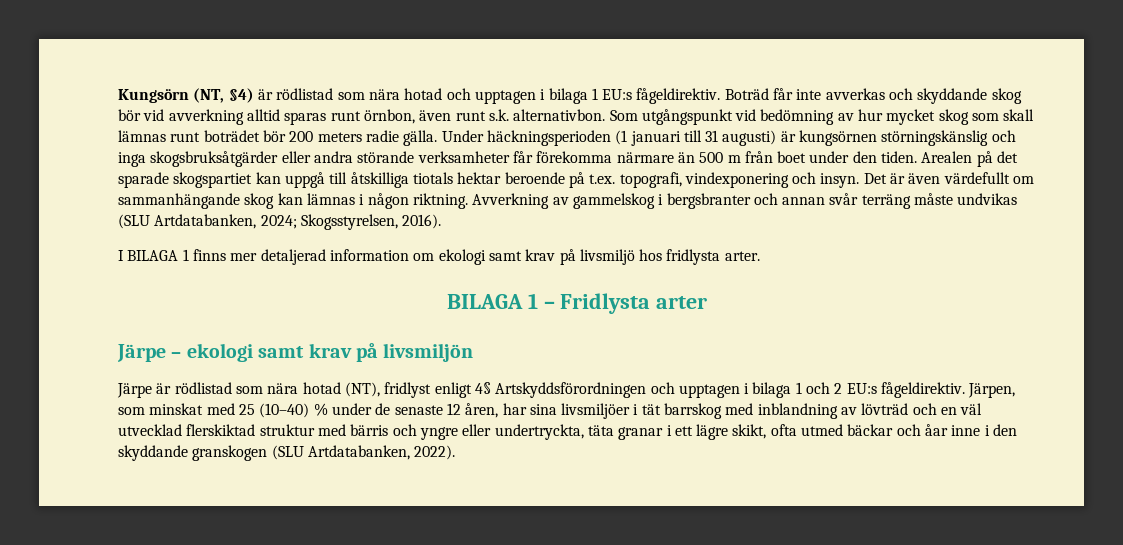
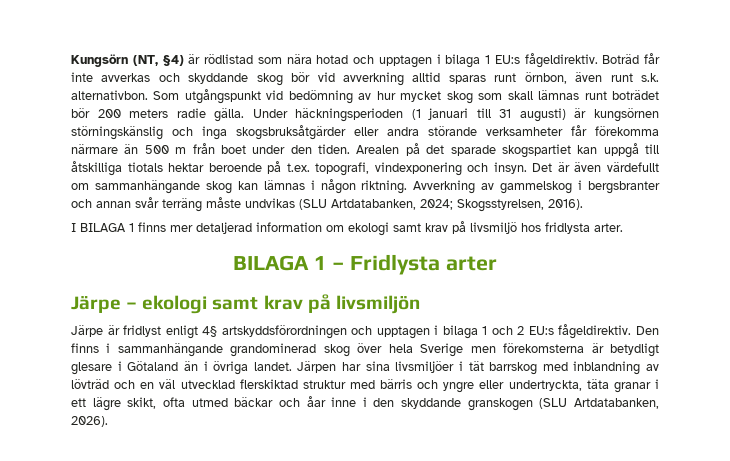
- Järpe är rödlistad som nära hotad (NT), fridlyst enligt 4§ Artskyddsförordningen och upptagen i bilaga 1 och 2 EU:s fågeldirektiv.
+ Järpe är fridlyst enligt 4§ artskyddsförordningen och upptagen i bilaga 1 och 2 EU:s fågeldirektiv.
- Järpen, som minskat med 25 (10–40) % under de senaste 12 åren, har sina livsmiljöer i tät barrskog med inblandning av lövträd och en väl utvecklad flerskiktad struktur med bärris och yngre eller undertryckta, täta granar i ett lägre skikt, ofta utmed bäckar och åar inne i den skyddande granskogen (SLU Artdatabanken, 2022).
+ Den finns i sammanhängande grandominerad skog över hela Sverige men förekomsterna är betydligt glesare i Götaland än i övriga landet. Järpen har sina livsmiljöer i tät barrskog med inblandning av lövträd och en väl utvecklad flerskiktad struktur med bärris och yngre eller undertryckta, täta granar i ett lägre skikt, ofta utmed bäckar och åar inne i den skyddande granskogen (SLU Artdatabanken, 2026).

